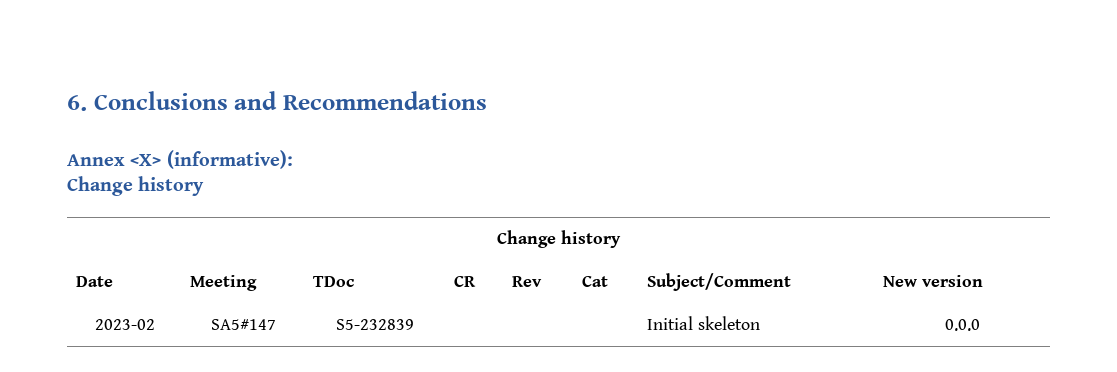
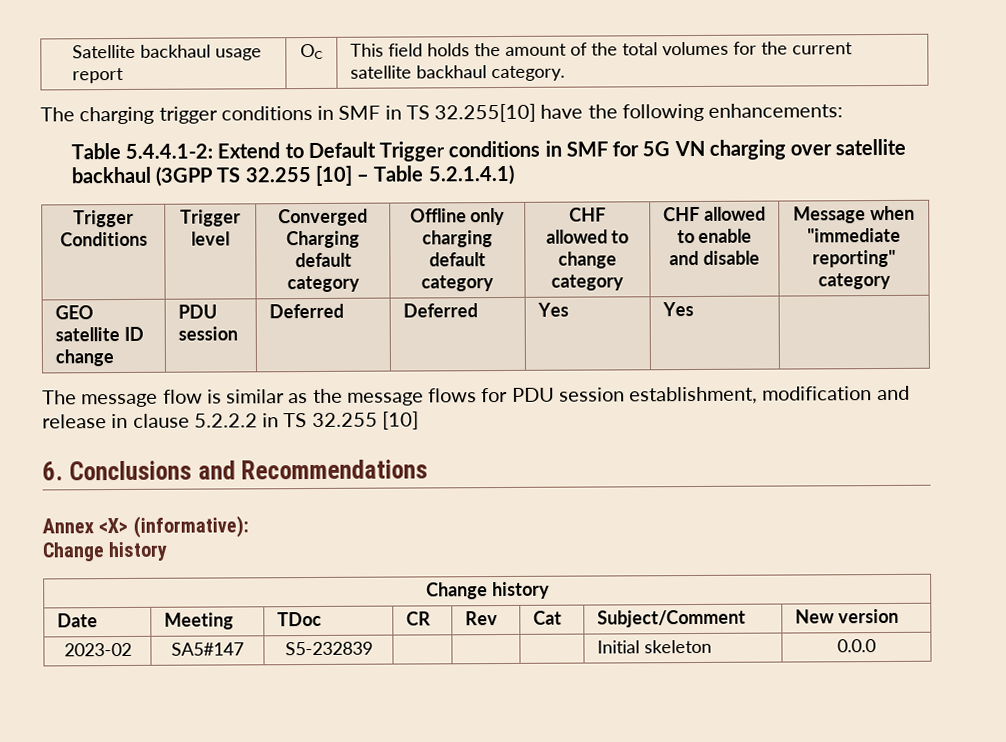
+ Satellite backhaul usage report | OC | This field holds the amount of the total volumes for the current satellite backhaul category.
+ The charging trigger conditions in SMF in TS 32.255[10] have the following enhancements:
+ Table 5.4.4.1-2: Extend to Default Trigger conditions in SMF for 5G VN charging over satellite backhaul (3GPP TS 32.255 [10] – Table 5.2.1.4.1)
+ Trigger Conditions | Trigger level | Converged Charging default category | Offline only charging default category | CHF allowed to change category | CHF allowed to enable and disable | Message when "immediate reporting" category
+ GEO satellite ID change | PDU session | Deferred | Deferred | Yes | Yes |
+ The message flow is similar as the message flows for PDU session establishment, modification and release in clause 5.2.2.2 in TS 32.255 [10]

